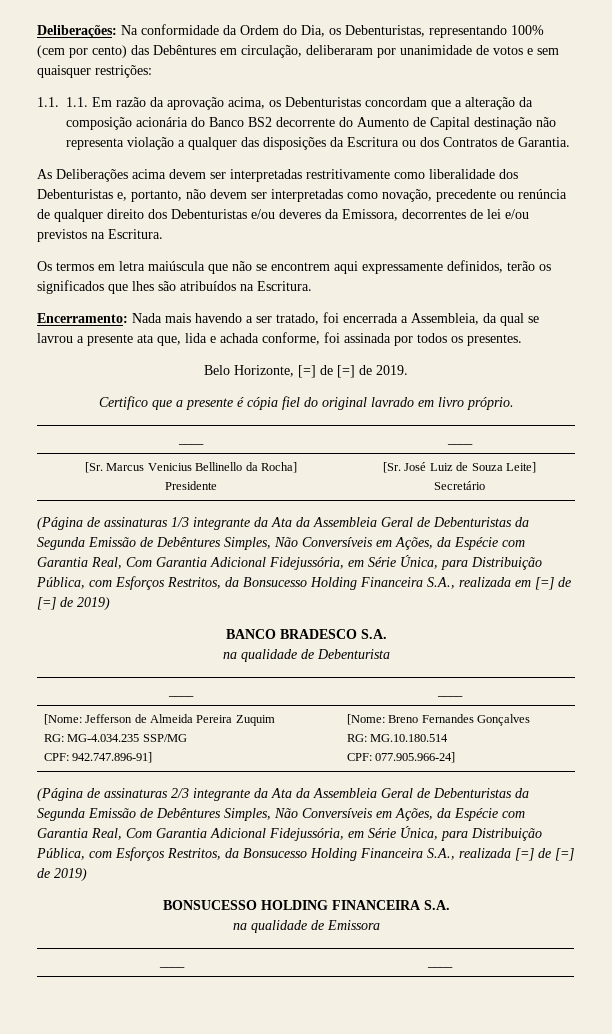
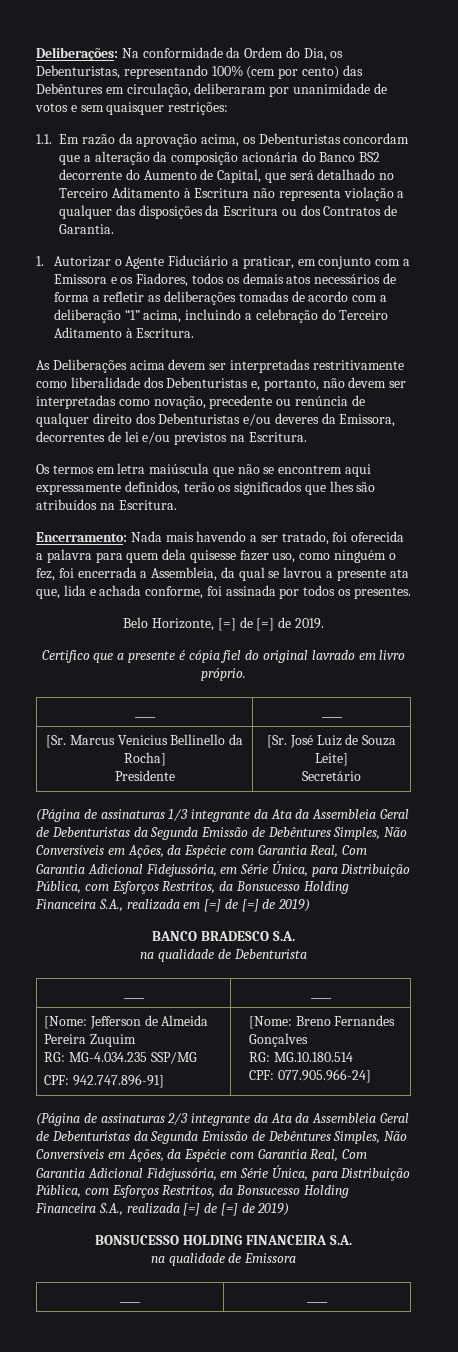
- 1.1. 1.1. Em razão da aprovação acima, os Debenturistas concordam que a alteração da composição acionária do Banco BS2 decorrente do Aumento de Capital destinação não representa violação a qualquer das disposições da Escritura ou dos Contratos de Garantia.
+ 1.1. Em razão da aprovação acima, os Debenturistas concordam que a alteração da composição acionária do Banco BS2 decorrente do Aumento de Capital, que será detalhado no Terceiro Aditamento à Escritura não representa violação a qualquer das disposições da Escritura ou dos Contratos de Garantia.
+ 1. Autorizar o Agente Fiduciário a praticar, em conjunto com a Emissora e os Fiadores, todos os demais atos necessários de forma a refletir as deliberações tomadas de acordo com a deliberação “1” acima, incluindo a celebração do Terceiro Aditamento à Escritura.
- Encerramento: Nada mais havendo a ser tratado, foi encerrada a Assembleia, da qual se lavrou a presente ata que, lida e achada conforme, foi assinada por todos os presentes.
+ Encerramento: Nada mais havendo a ser tratado, foi oferecida a palavra para quem dela quisesse fazer uso, como ninguém o fez, foi encerrada a Assembleia, da qual se lavrou a presente ata que, lida e achada conforme, foi assinada por todos os presentes.

